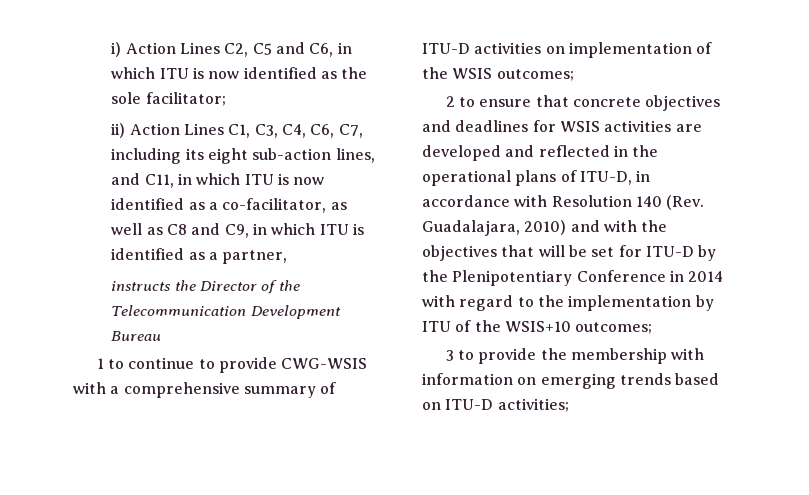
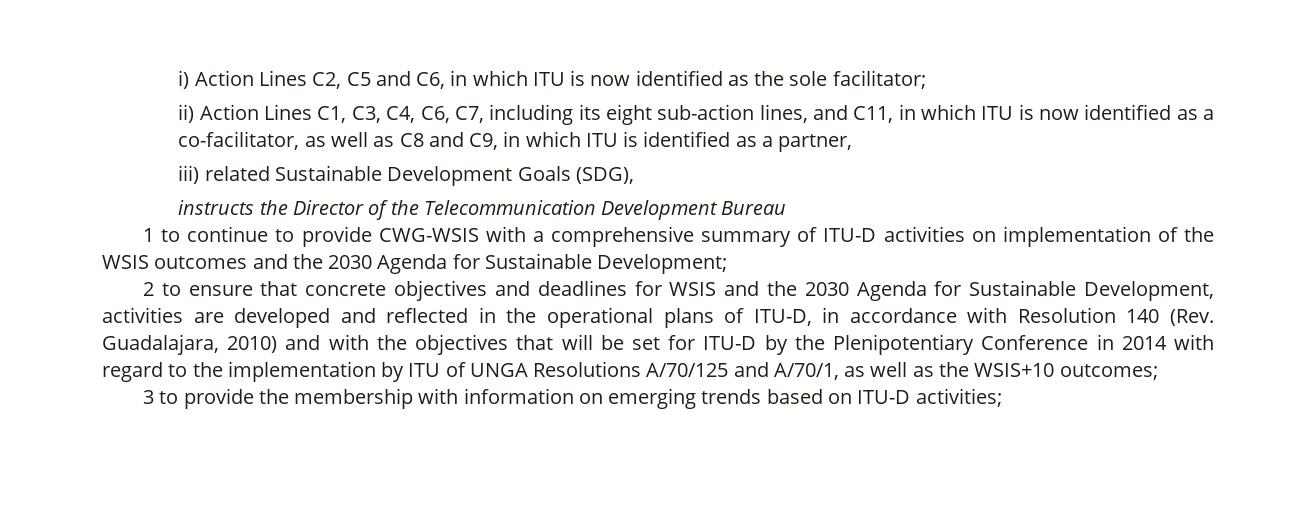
+ iii) related Sustainable Development Goals (SDG),
- 1 to continue to provide CWG-WSIS with a comprehensive summary of ITU-D activities on implementation of the WSIS outcomes;
+ 1 to continue to provide CWG-WSIS with a comprehensive summary of ITU-D activities on implementation of the WSIS outcomes and the 2030 Agenda for Sustainable Development;
- 2 to ensure that concrete objectives and deadlines for WSIS activities are developed and reflected in the operational plans of ITU-D, in accordance with Resolution 140 (Rev. Guadalajara, 2010) and with the objectives that will be set for ITU-D by the Plenipotentiary Conference in 2014 with regard to the implementation by ITU of the WSIS+10 outcomes;
+ 2 to ensure that concrete objectives and deadlines for WSIS and the 2030 Agenda for Sustainable Development, activities are developed and reflected in the operational plans of ITU-D, in accordance with Resolution 140 (Rev. Guadalajara, 2010) and with the objectives that will be set for ITU-D by the Plenipotentiary Conference in 2014 with regard to the implementation by ITU of UNGA Resolutions А/70/125 and А/70/1, as well as the WSIS+10 outcomes;

